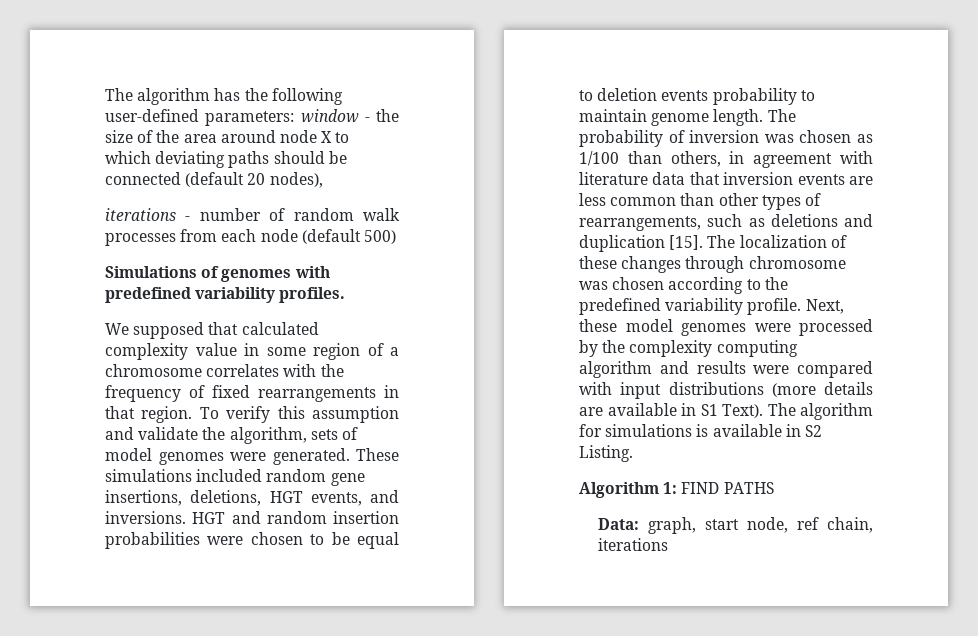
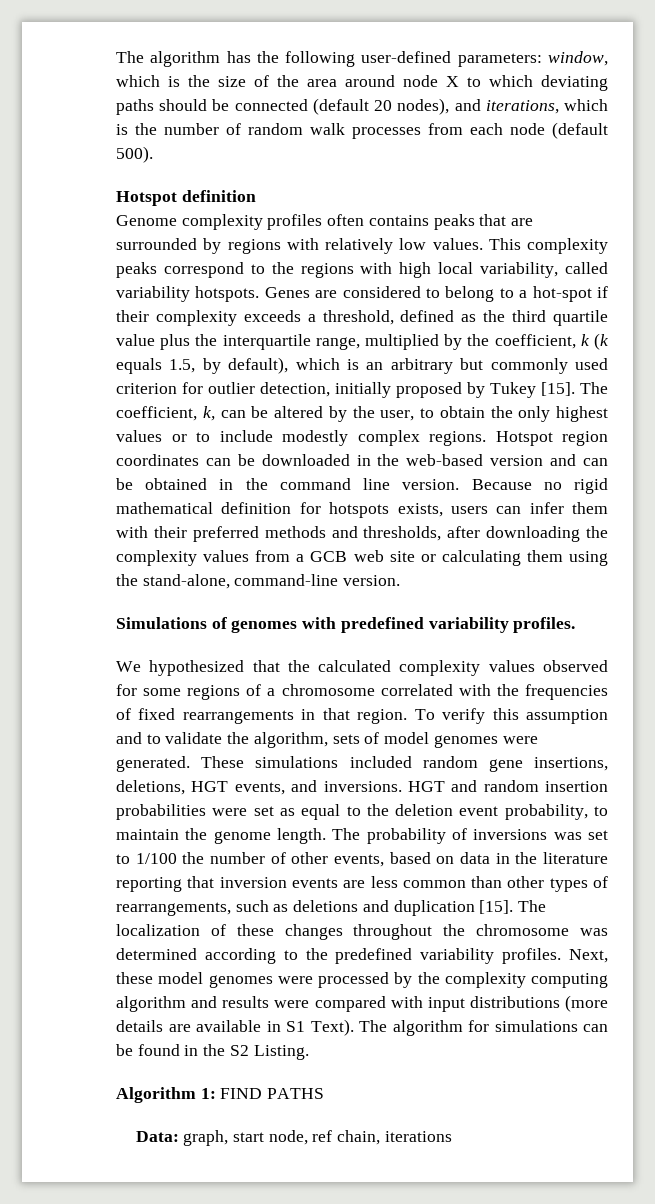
- The algorithm has the following user-defined parameters: window - the size of the area around node X to which deviating paths should be connected (default 20 nodes),
- iterations - number of random walk processes from each node (default 500)
+ The algorithm has the following user-defined parameters: window, which is the size of the area around node X to which deviating paths should be connected (default 20 nodes), and iterations, which is the number of random walk processes from each node (default 500).
+ Hotspot definition
+ Genome complexity profiles often contains peaks that are surrounded by regions with relatively low values. This complexity peaks correspond to the regions with high local variability, called variability hotspots. Genes are considered to belong to a hot-spot if their complexity exceeds a threshold, defined as the third quartile value plus the interquartile range, multiplied by the coefficient, k (k equals 1.5, by default), which is an arbitrary but commonly used criterion for outlier detection, initially proposed by Tukey [15]. The coefficient, k, can be altered by the user, to obtain the only highest values or to include modestly complex regions. Hotspot region coordinates can be downloaded in the web-based version and can be obtained in the command line version. Because no rigid mathematical definition for hotspots exists, users can infer them with their preferred methods and thresholds, after downloading the complexity values from a GCB web site or calculating them using the stand-alone, command-line version.
- We supposed that calculated complexity value in some region of a chromosome correlates with the frequency of fixed rearrangements in that region.
+ We hypothesized that the calculated complexity values observed for some regions of a chromosome correlated with the frequencies of fixed rearrangements in that region.
- To verify this assumption and validate the algorithm, sets of model genomes were generated.
+ To verify this assumption and to validate the algorithm, sets of model genomes were generated.
- HGT and random insertion probabilities were chosen to be equal to deletion events probability to maintain genome length.
+ HGT and random insertion probabilities were set as equal to the deletion event probability, to maintain the genome length.
- The probability of inversion was chosen as 1/100 than others, in agreement with literature data that inversion events are less common than other types of rearrangements, such as deletions and duplication [15].
+ The probability of inversions was set to 1/100 the number of other events, based on data in the literature reporting that inversion events are less common than other types of rearrangements, such as deletions and duplication [15].
- The localization of these changes through chromosome was chosen according to the predefined variability profile.
+ The localization of these changes throughout the chromosome was determined according to the predefined variability profiles.
- The algorithm for simulations is available in S2 Listing.
+ The algorithm for simulations can be found in the S2 Listing.

